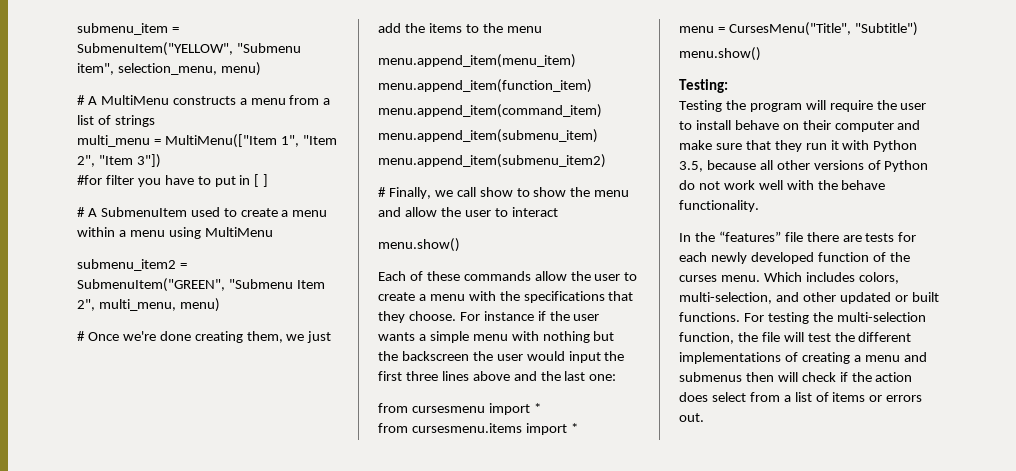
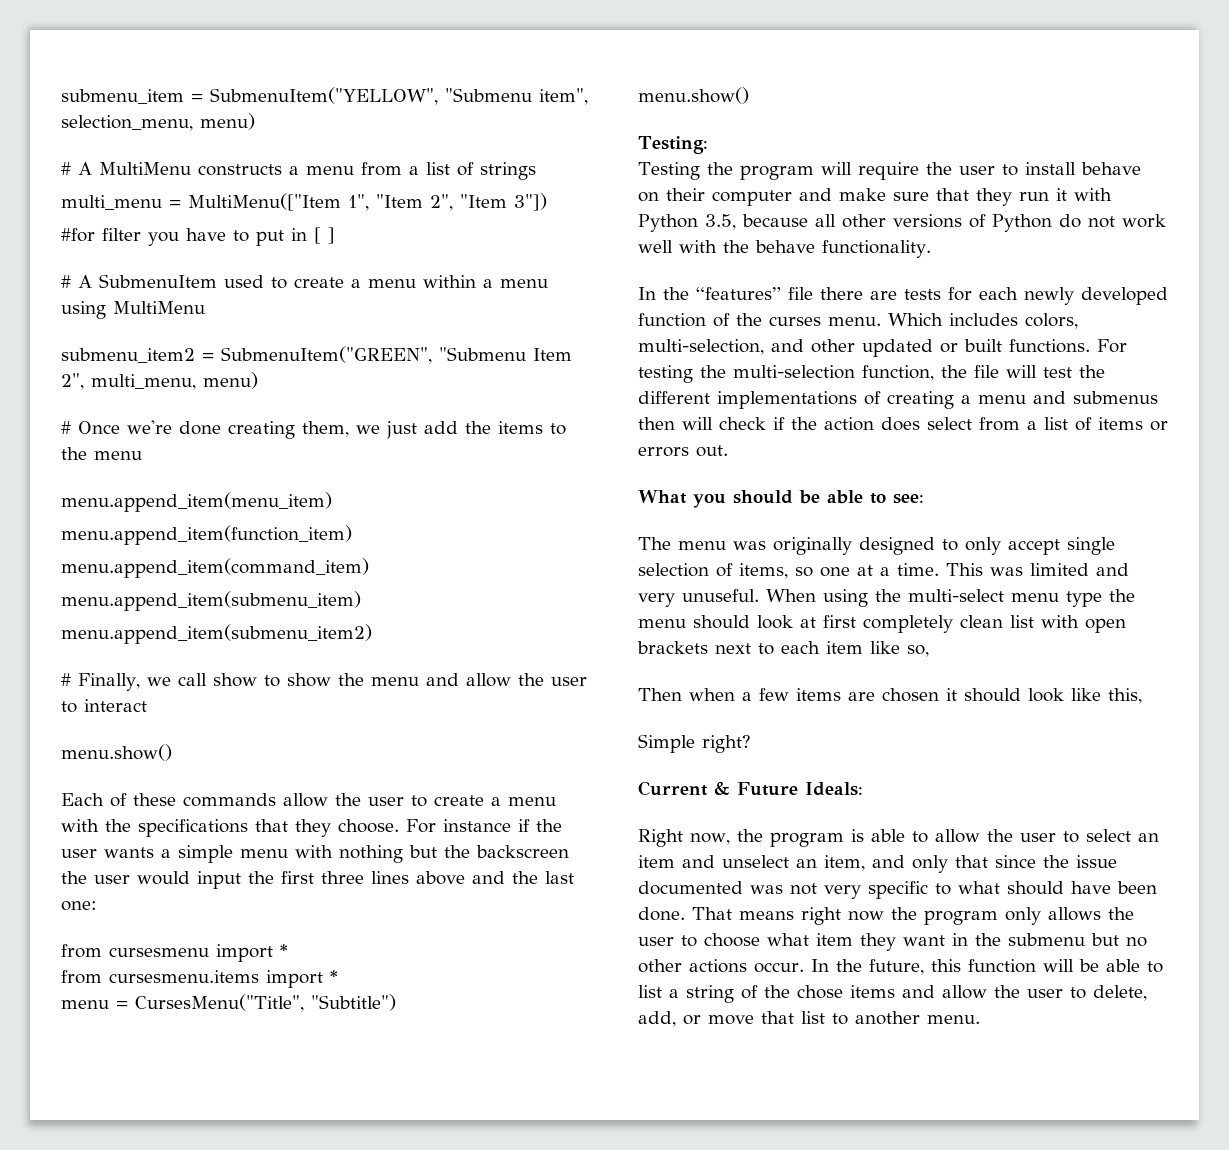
+ What you should be able to see:
+ The menu was originally designed to only accept single selection of items, so one at a time. This was limited and very unuseful. When using the multi-select menu type the menu should look at first completely clean list with open brackets next to each item like so,
+ Then when a few items are chosen it should look like this,
+ Simple right?
+ Current & Future Ideals:
+ Right now, the program is able to allow the user to select an item and unselect an item, and only that since the issue documented was not very specific to what should have been done. That means right now the program only allows the user to choose what item they want in the submenu but no other actions occur. In the future, this function will be able to list a string of the chose items and allow the user to delete, add, or move that list to another menu.

